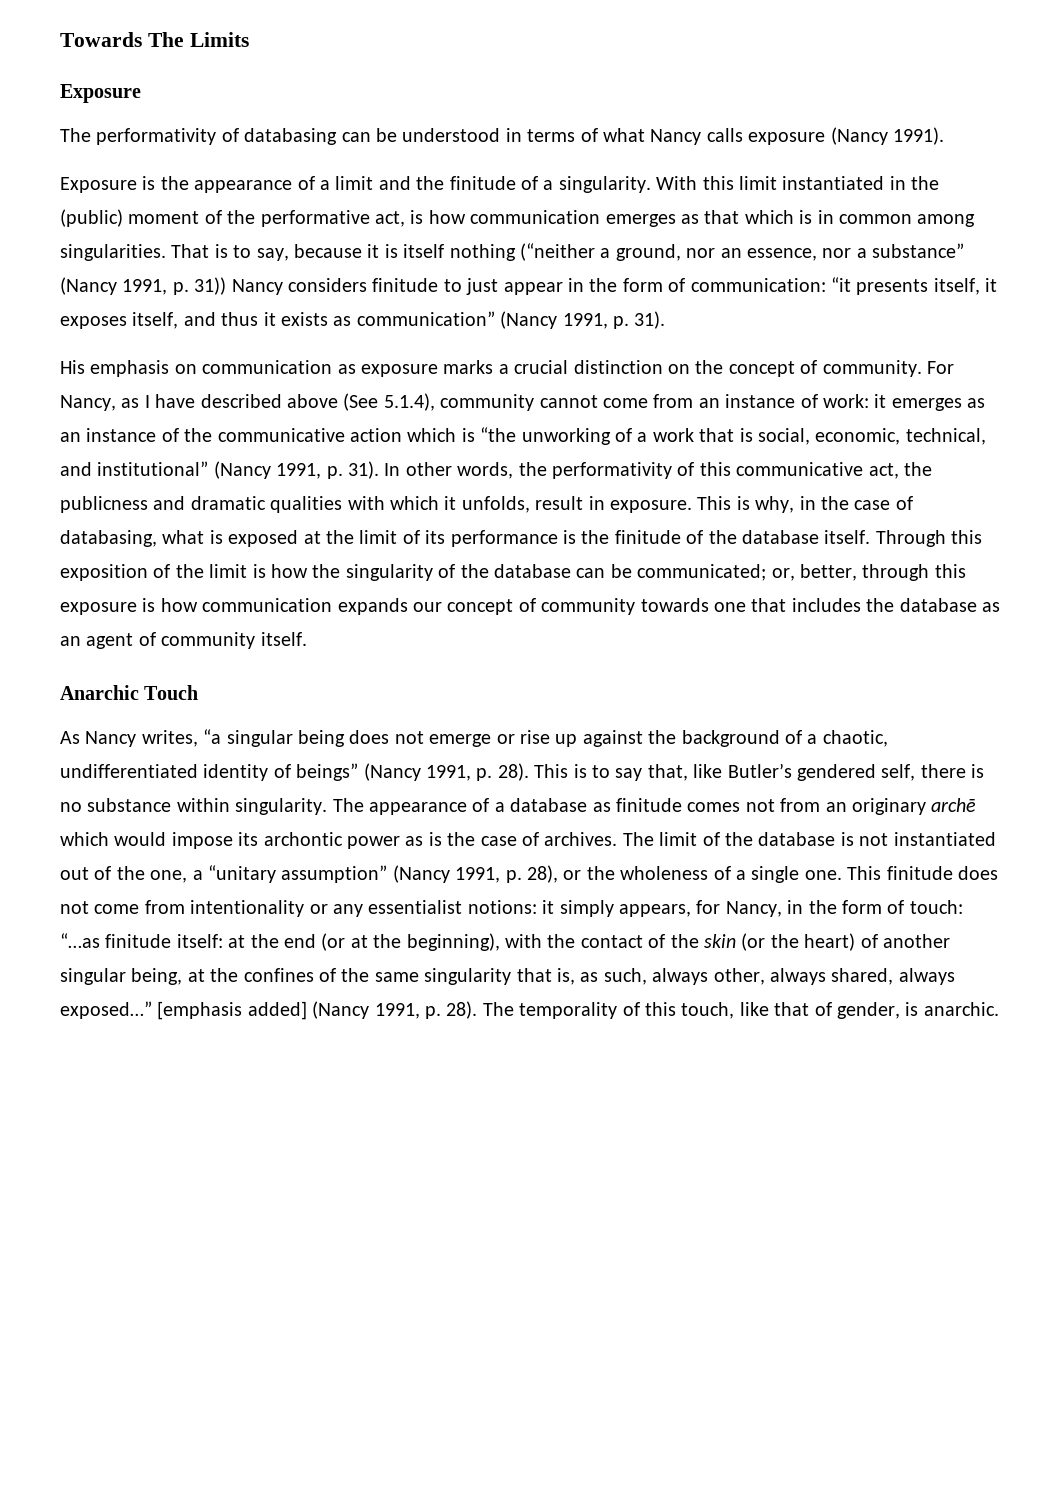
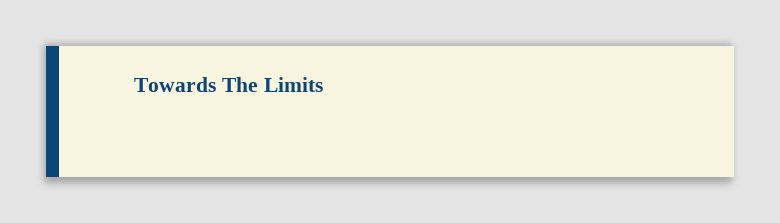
  Towards The Limits
- Exposure
- The performativity of databasing can be understood in terms of what Nancy calls exposure (Nancy 1991).
- Exposure is the appearance of a limit and the finitude of a singularity. With this limit instantiated in the (public) moment of the performative act, is how communication emerges as that which is in common among singularities. That is to say, because it is itself nothing (“neither a ground, nor an essence, nor a substance” (Nancy 1991, p. 31)) Nancy considers finitude to just appear in the form of communication: “it presents itself, it exposes itself, and thus it exists as communication” (Nancy 1991, p. 31).
- His emphasis on communication as exposure marks a crucial distinction on the concept of community. For Nancy, as I have described above (See 5.1.4), community cannot come from an instance of work: it emerges as an instance of the communicative action which is “the unworking of a work that is social, economic, technical, and institutional” (Nancy 1991, p. 31). In other words, the performativity of this communicative act, the publicness and dramatic qualities with which it unfolds, result in exposure. This is why, in the case of databasing, what is exposed at the limit of its performance is the finitude of the database itself. Through this exposition of the limit is how the singularity of the database can be communicated; or, better, through this exposure is how communication expands our concept of community towards one that includes the database as an agent of community itself.
- Anarchic Touch
- As Nancy writes, “a singular being does not emerge or rise up against the background of a chaotic, undifferentiated identity of beings” (Nancy 1991, p. 28). This is to say that, like Butler’s gendered self, there is no substance within singularity. The appearance of a database as finitude comes not from an originary archē which would impose its archontic power as is the case of archives. The limit of the database is not instantiated out of the one, a “unitary assumption” (Nancy 1991, p. 28), or the wholeness of a single one. This finitude does not come from intentionality or any essentialist notions: it simply appears, for Nancy, in the form of touch: “…as finitude itself: at the end (or at the beginning), with the contact of the skin (or the heart) of another singular being, at the confines of the same singularity that is, as such, always other, always shared, always exposed…” [emphasis added] (Nancy 1991, p. 28). The temporality of this touch, like that of gender, is anarchic.

